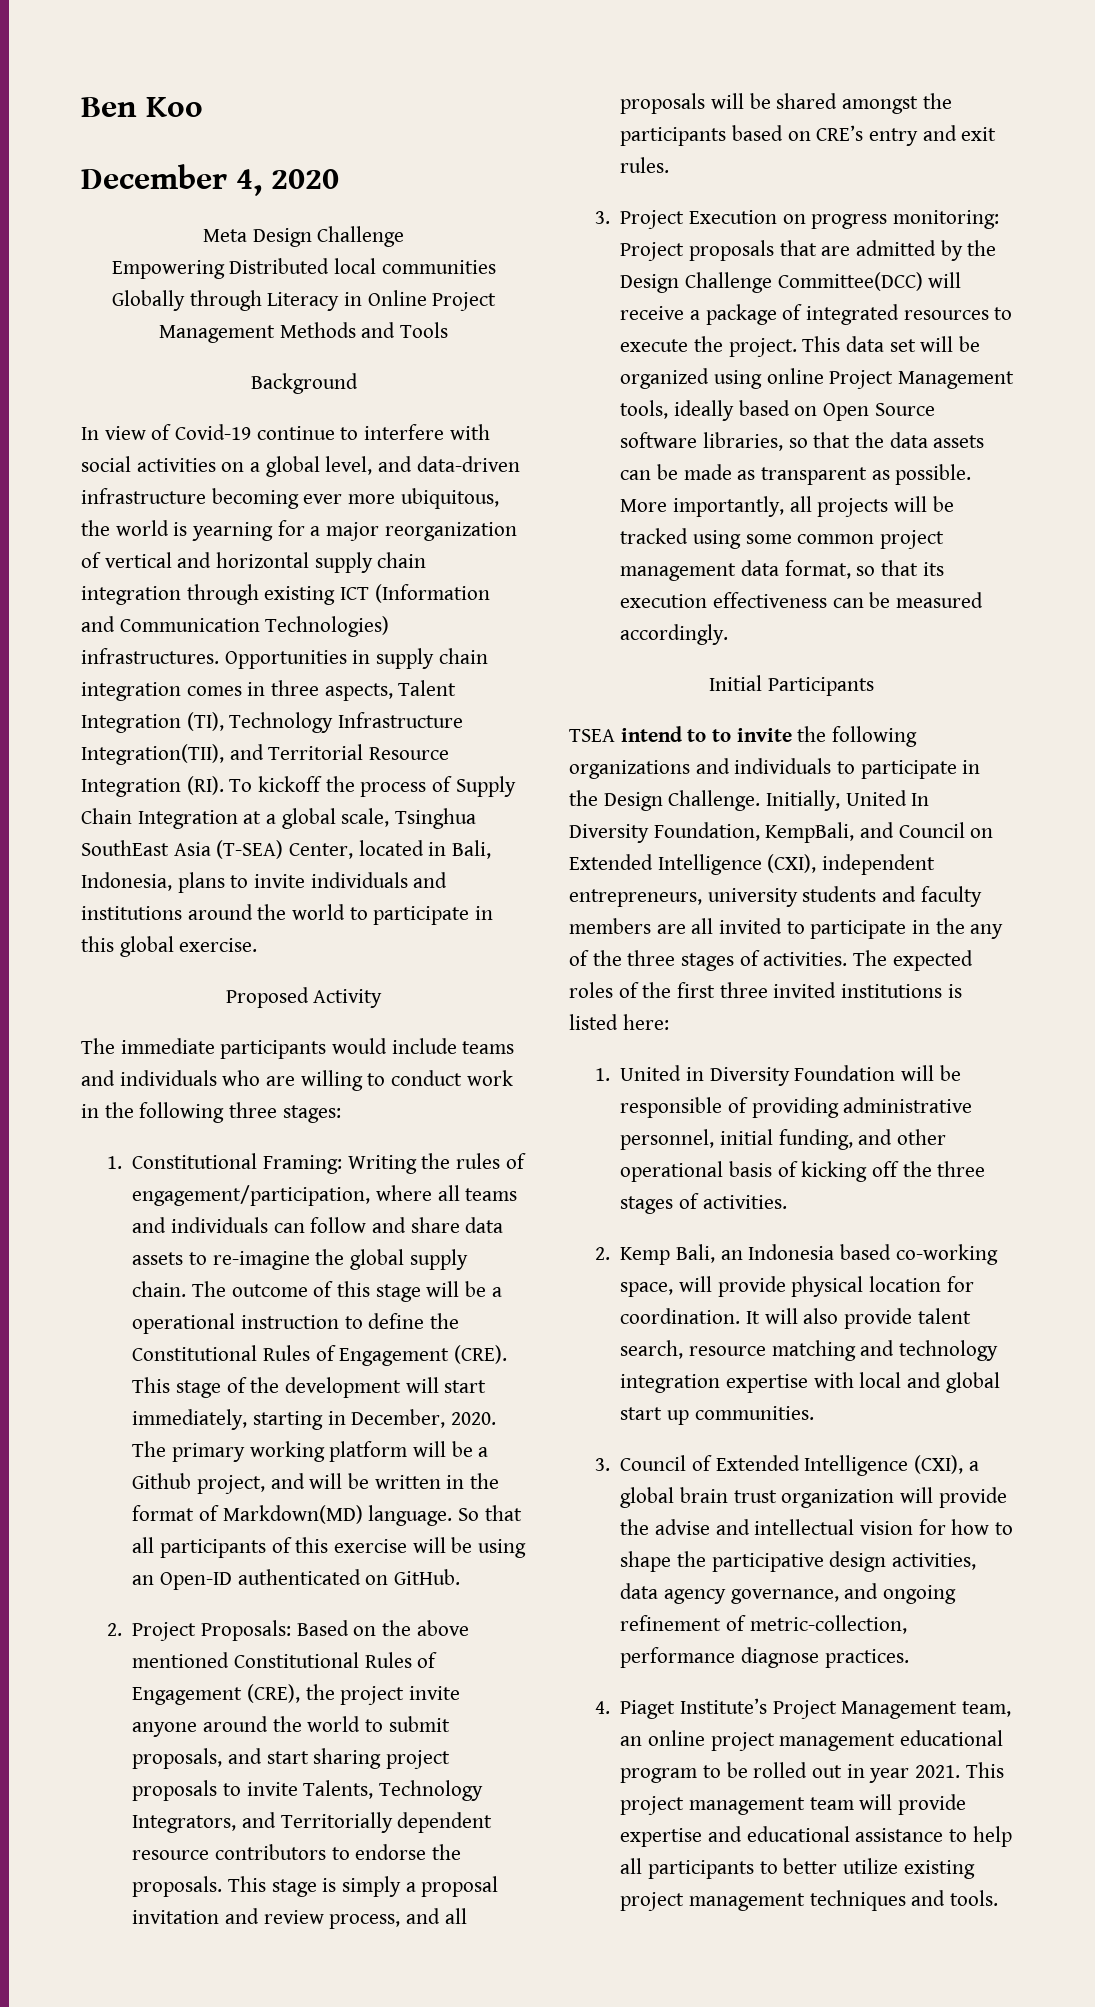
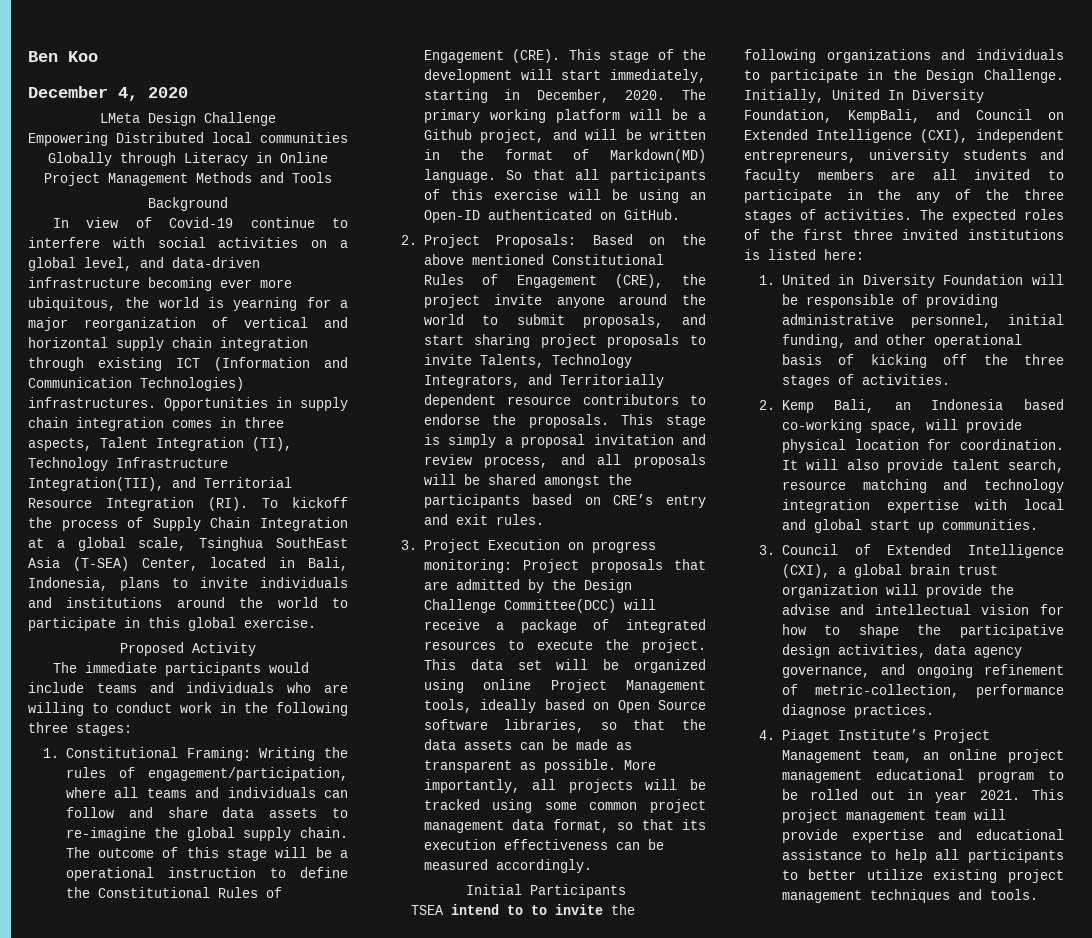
- Meta Design Challenge
+ LMeta Design Challenge

